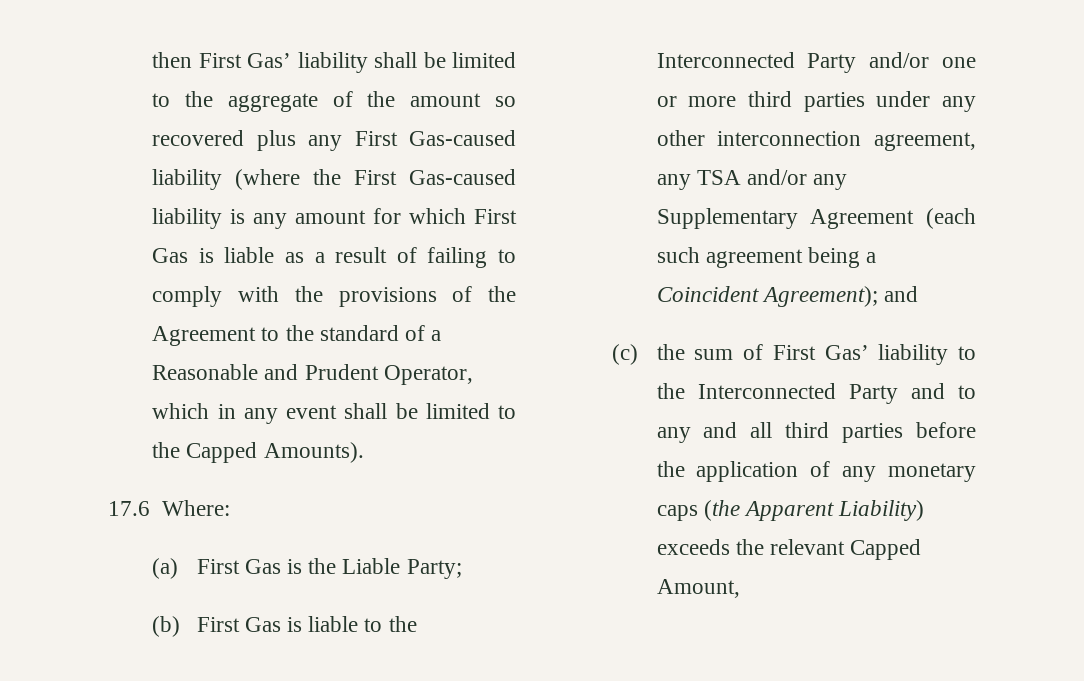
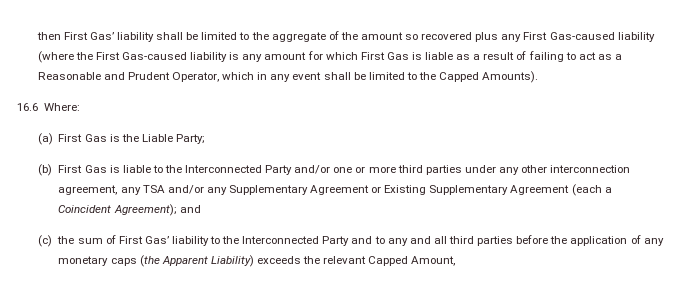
- then First Gas’ liability shall be limited to the aggregate of the amount so recovered plus any First Gas-caused liability (where the First Gas-caused liability is any amount for which First Gas is liable as a result of failing to comply with the provisions of the Agreement to the standard of a Reasonable and Prudent Operator, which in any event shall be limited to the Capped Amounts).
+ then First Gas’ liability shall be limited to the aggregate of the amount so recovered plus any First Gas-caused liability (where the First Gas-caused liability is any amount for which First Gas is liable as a result of failing to act as a Reasonable and Prudent Operator, which in any event shall be limited to the Capped Amounts).
- 17.6 Where:
+ 16.6 Where:
- (b) First Gas is liable to the Interconnected Party and/or one or more third parties under any other interconnection agreement, any TSA and/or any Supplementary Agreement (each such agreement being a Coincident Agreement); and
+ (b) First Gas is liable to the Interconnected Party and/or one or more third parties under any other interconnection agreement, any TSA and/or any Supplementary Agreement or Existing Supplementary Agreement (each a Coincident Agreement); and

